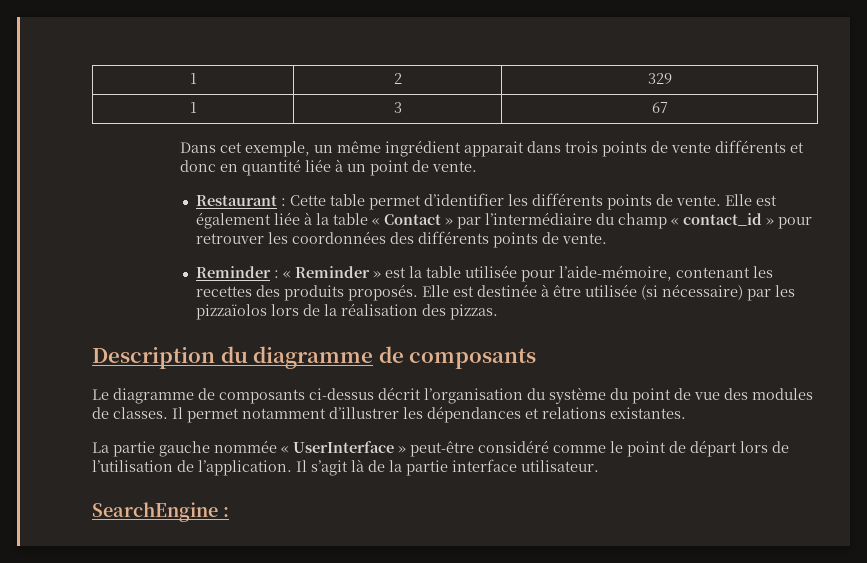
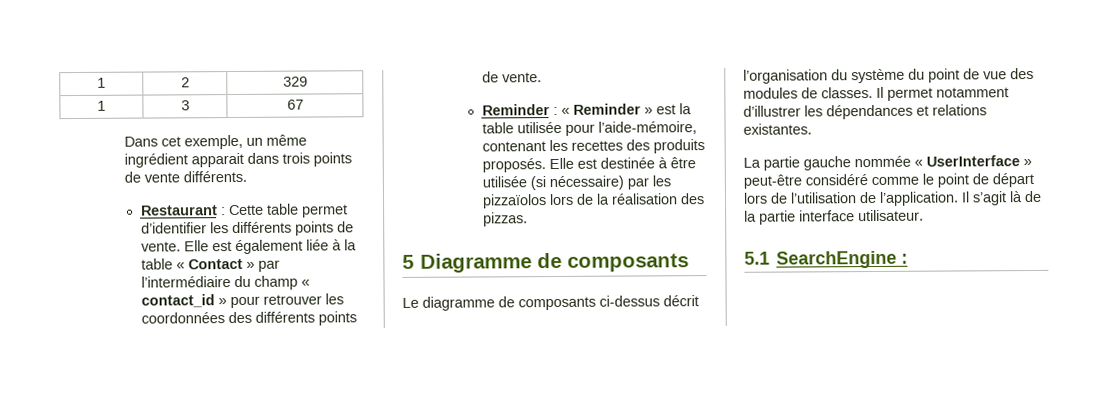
- Dans cet exemple, un même ingrédient apparait dans trois points de vente différents et donc en quantité liée à un point de vente.
+ Dans cet exemple, un même ingrédient apparait dans trois points de vente différents.
- Description du diagramme de composants
+ 5 Diagramme de composants
- SearchEngine :
+ 5.1 SearchEngine :

